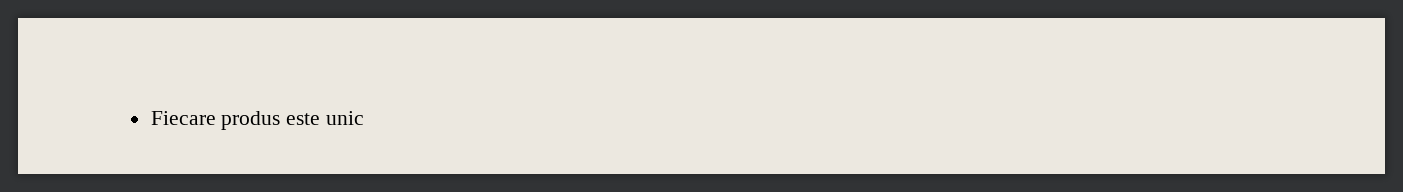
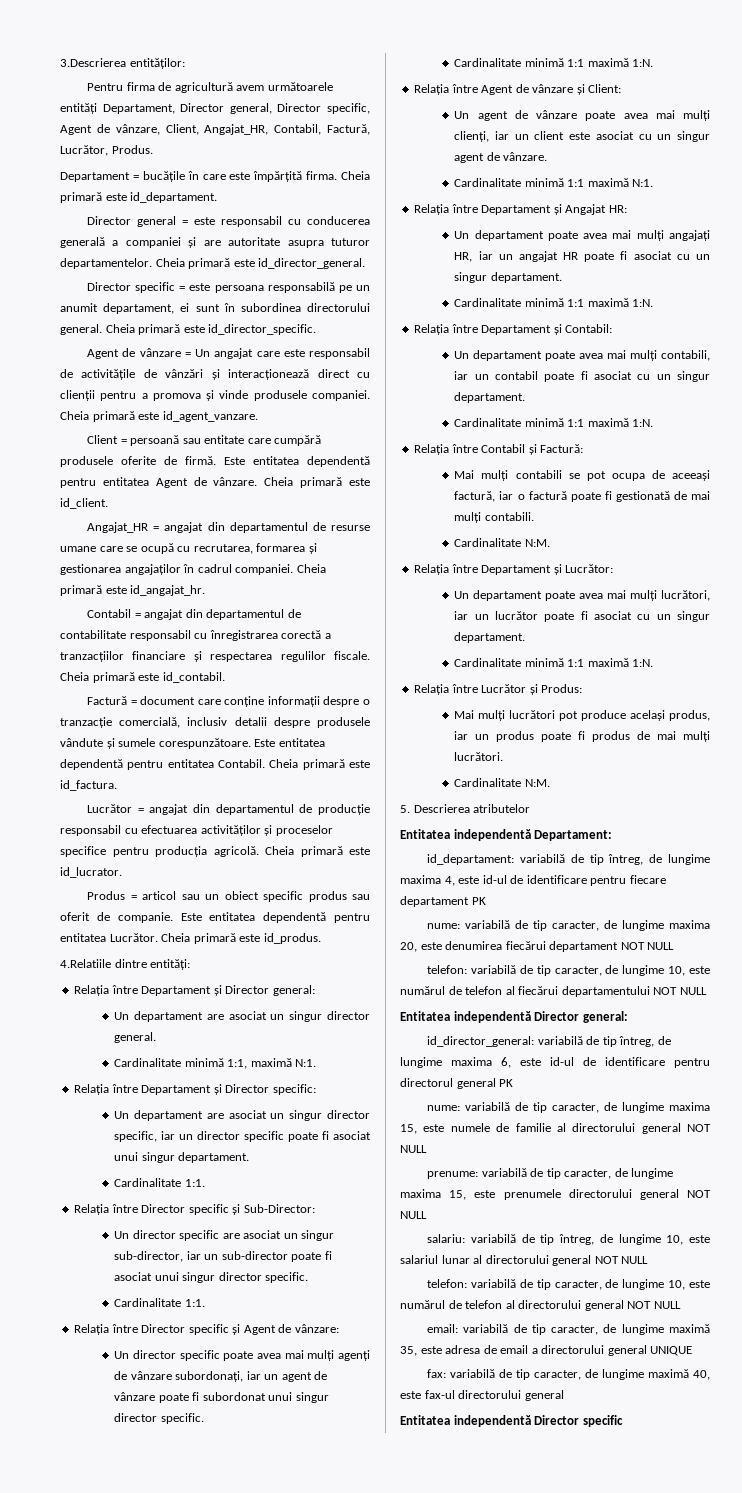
- Fiecare produs este unic
+ 3.Descrierea entităților:
+ Pentru firma de agricultură avem următoarele entități Departament, Director general, Director specific, Agent de vânzare, Client, Angajat_HR, Contabil, Factură, Lucrător, Produs.
+ Departament = bucățile în care este împărțită firma. Cheia primară este id_departament.
+ Director general = este responsabil cu conducerea generală a companiei și are autoritate asupra tuturor departamentelor. Cheia primară este id_director_general.
+ Director specific = este persoana responsabilă pe un anumit departament, ei sunt în subordinea directorului general. Cheia primară este id_director_specific.
+ Agent de vânzare = Un angajat care este responsabil de activitățile de vânzări și interacționează direct cu clienții pentru a promova și vinde produsele companiei. Cheia primară este id_agent_vanzare.
+ Client = persoană sau entitate care cumpără produsele oferite de firmă. Este entitatea dependentă pentru entitatea Agent de vânzare. Cheia primară este id_client.
+ Angajat_HR = angajat din departamentul de resurse umane care se ocupă cu recrutarea, formarea și gestionarea angajaților în cadrul companiei. Cheia primară este id_angajat_hr.
+ Contabil = angajat din departamentul de contabilitate responsabil cu înregistrarea corectă a tranzacțiilor financiare și respectarea regulilor fiscale. Cheia primară este id_contabil.
+ Factură = document care conține informații despre o tranzacție comercială, inclusiv detalii despre produsele vândute și sumele corespunzătoare. Este entitatea dependentă pentru entitatea Contabil. Cheia primară este id_factura.
+ Lucrător = angajat din departamentul de producție responsabil cu efectuarea activităților și proceselor specifice pentru producția agricolă. Cheia primară este id_lucrator.
+ Produs = articol sau un obiect specific produs sau oferit de companie. Este entitatea dependentă pentru entitatea Lucrător. Cheia primară este id_produs.
+ 4.Relatiile dintre entități:
+ Relația între Departament și Director general:
+ Un departament are asociat un singur director general.
+ Cardinalitate minimă 1:1, maximă N:1.
+ Relația între Departament și Director specific:
+ Un departament are asociat un singur director specific, iar un director specific poate fi asociat unui singur departament.
+ Cardinalitate 1:1.
+ Relația între Director specific și Sub-Director:
+ Un director specific are asociat un singur sub-director, iar un sub-director poate fi asociat unui singur director specific.
+ Cardinalitate 1:1.
+ Relația între Director specific și Agent de vânzare:
+ Un director specific poate avea mai mulți agenți de vânzare subordonați, iar un agent de vânzare poate fi subordonat unui singur director specific.
+ Cardinalitate minimă 1:1 maximă 1:N.
+ Relația între Agent de vânzare și Client:
+ Un agent de vânzare poate avea mai mulți clienți, iar un client este asociat cu un singur agent de vânzare.
+ Cardinalitate minimă 1:1 maximă N:1.
+ Relația între Departament și Angajat HR:
+ Un departament poate avea mai mulți angajați HR, iar un angajat HR poate fi asociat cu un singur departament.
+ Cardinalitate minimă 1:1 maximă 1:N.
+ Relația între Departament și Contabil:
+ Un departament poate avea mai mulți contabili, iar un contabil poate fi asociat cu un singur departament.
+ Cardinalitate minimă 1:1 maximă 1:N.
+ Relația între Contabil și Factură:
+ Mai mulți contabili se pot ocupa de aceeași factură, iar o factură poate fi gestionată de mai mulți contabili.
+ Cardinalitate N:M.
+ Relația între Departament și Lucrător:
+ Un departament poate avea mai mulți lucrători, iar un lucrător poate fi asociat cu un singur departament.
+ Cardinalitate minimă 1:1 maximă 1:N.
+ Relația între Lucrător și Produs:
+ Mai mulți lucrători pot produce același produs, iar un produs poate fi produs de mai mulți lucrători.
+ Cardinalitate N:M.
+ 5. Descrierea atributelor
+ Entitatea independentă Departament:
+ id_departament: variabilă de tip întreg, de lungime maxima 4, este id-ul de identificare pentru fiecare departament PK
+ nume: variabilă de tip caracter, de lungime maxima 20, este denumirea fiecărui departament NOT NULL
+ telefon: variabilă de tip caracter, de lungime 10, este numărul de telefon al fiecărui departamentului NOT NULL
+ Entitatea independentă Director general:
+ id_director_general: variabilă de tip întreg, de lungime maxima 6, este id-ul de identificare pentru directorul general PK
+ nume: variabilă de tip caracter, de lungime maxima 15, este numele de familie al directorului general NOT NULL
+ prenume: variabilă de tip caracter, de lungime maxima 15, este prenumele directorului general NOT NULL
+ salariu: variabilă de tip întreg, de lungime 10, este salariul lunar al directorului general NOT NULL
+ telefon: variabilă de tip caracter, de lungime 10, este numărul de telefon al directorului general NOT NULL
+ email: variabilă de tip caracter, de lungime maximă 35, este adresa de email a directorului general UNIQUE
+ fax: variabilă de tip caracter, de lungime maximă 40, este fax-ul directorului general
+ Entitatea independentă Director specific

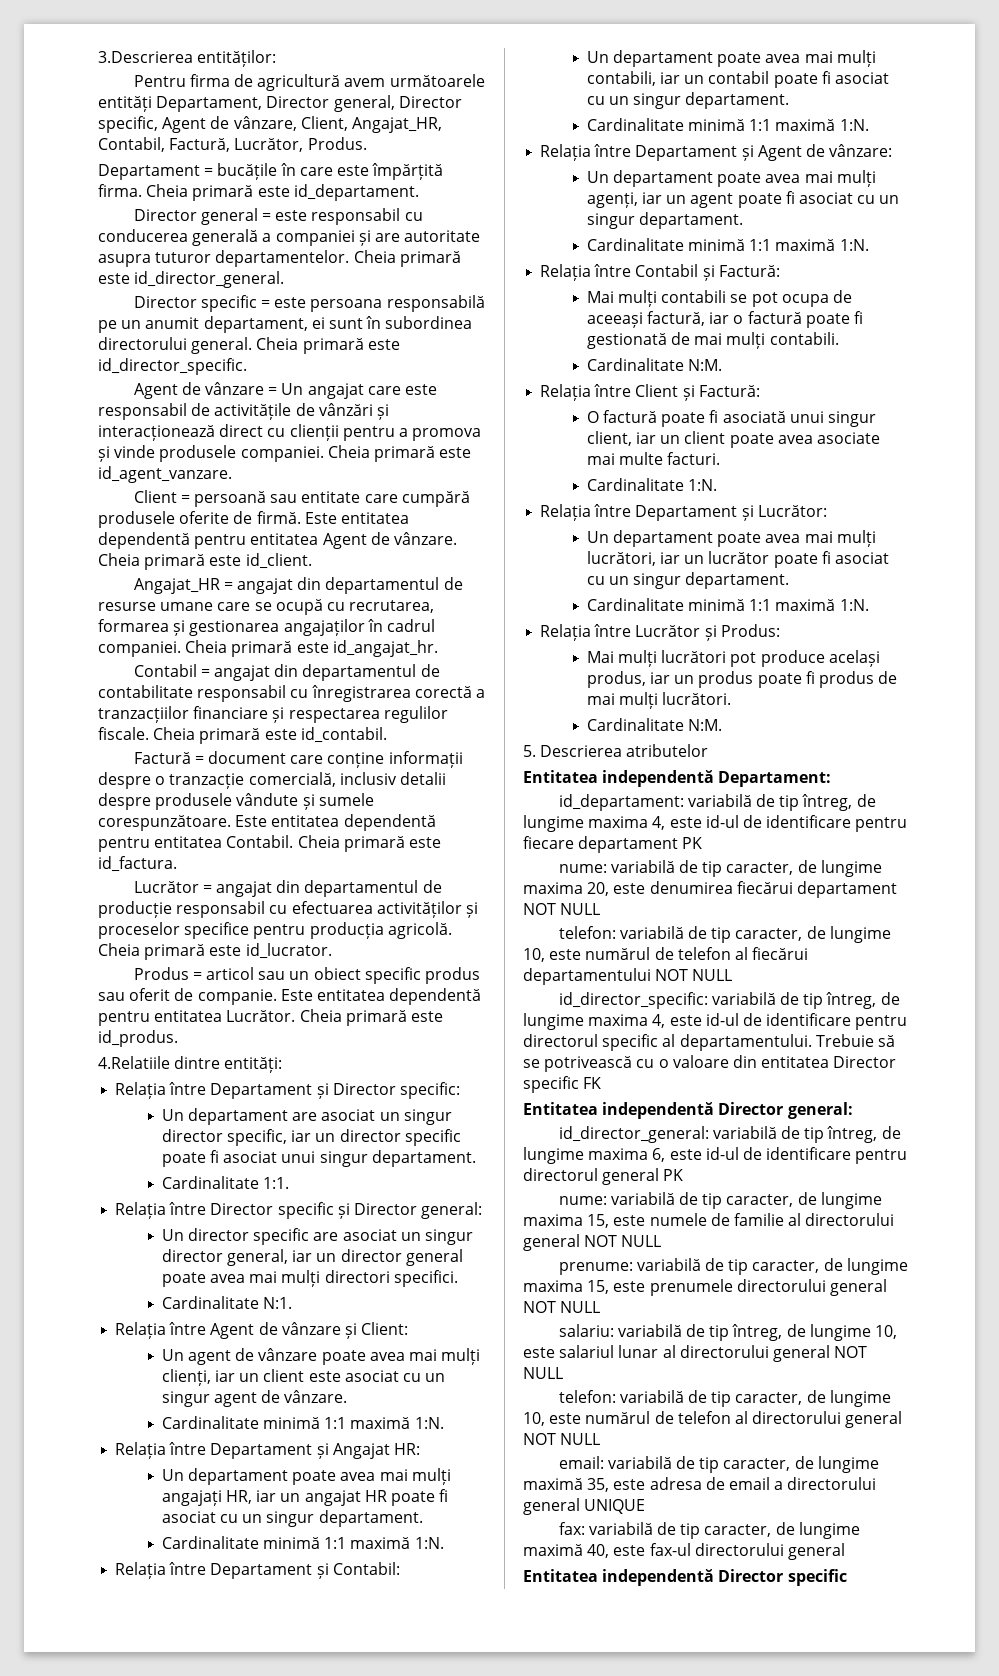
- Relația între Departament și Director general:
- Un departament are asociat un singur director general.
- Cardinalitate minimă 1:1, maximă N:1.
- Relația între Director specific și Sub-Director:
+ Relația între Director specific și Director general:
- Un director specific are asociat un singur sub-director, iar un sub-director poate fi asociat unui singur director specific.
- Cardinalitate 1:1.
- Relația între Director specific și Agent de vânzare:
- Un director specific poate avea mai mulți agenți de vânzare subordonați, iar un agent de vânzare poate fi subordonat unui singur director specific.
- Cardinalitate minimă 1:1 maximă 1:N.
+ Un director specific are asociat un singur director general, iar un director general poate avea mai mulți directori specifici.
+ Cardinalitate N:1.
  Un agent de vânzare poate avea mai mulți clienți, iar un client este asociat cu un singur agent de vânzare.
- Cardinalitate minimă 1:1 maximă N:1.
+ Cardinalitate minimă 1:1 maximă 1:N.
+ Relația între Departament și Agent de vânzare:
+ Un departament poate avea mai mulți agenți, iar un agent poate fi asociat cu un singur departament.
+ Cardinalitate minimă 1:1 maximă 1:N.
+ Relația între Client și Factură:
+ O factură poate fi asociată unui singur client, iar un client poate avea asociate mai multe facturi.
+ Cardinalitate 1:N.
+ id_director_specific: variabilă de tip întreg, de lungime maxima 4, este id-ul de identificare pentru directorul specific al departamentului. Trebuie să se potrivească cu o valoare din entitatea Director specific FK

